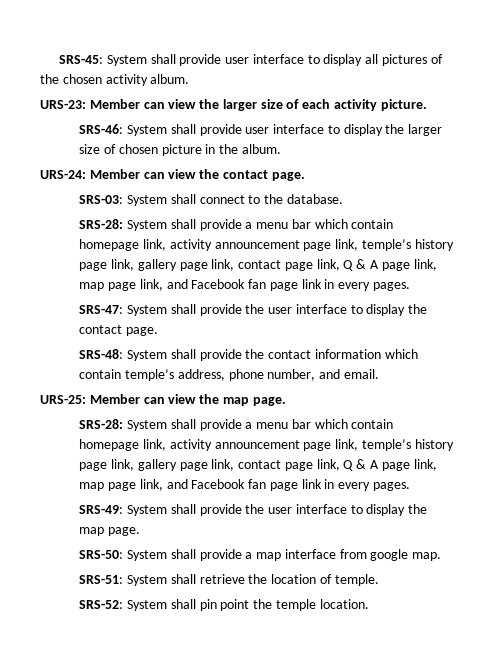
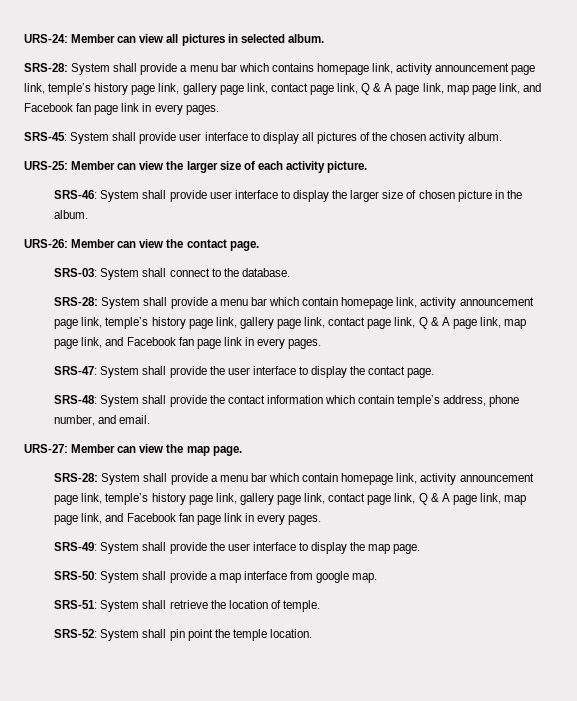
+ URS-24: Member can view all pictures in selected album.
+ SRS-28: System shall provide a menu bar which contains homepage link, activity announcement page link, temple’s history page link, gallery page link, contact page link, Q & A page link, map page link, and Facebook fan page link in every pages.
- URS-23: Member can view the larger size of each activity picture.
+ URS-25: Member can view the larger size of each activity picture.
- URS-24: Member can view the contact page.
+ URS-26: Member can view the contact page.
- URS-25: Member can view the map page.
+ URS-27: Member can view the map page.

